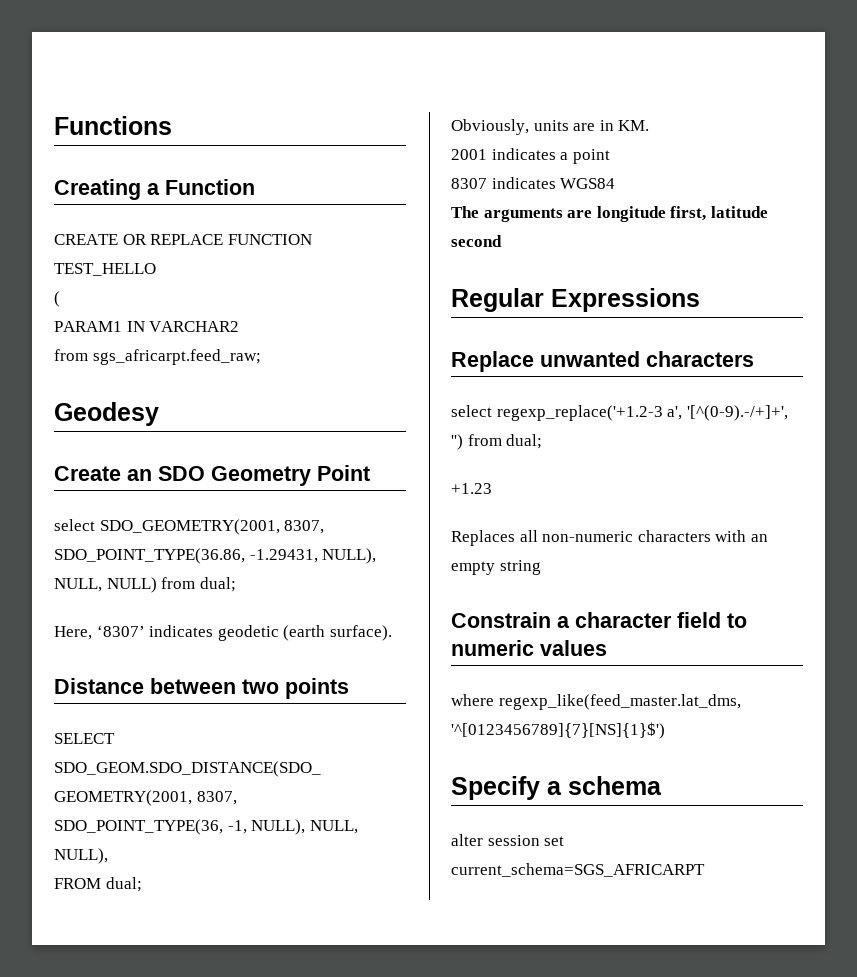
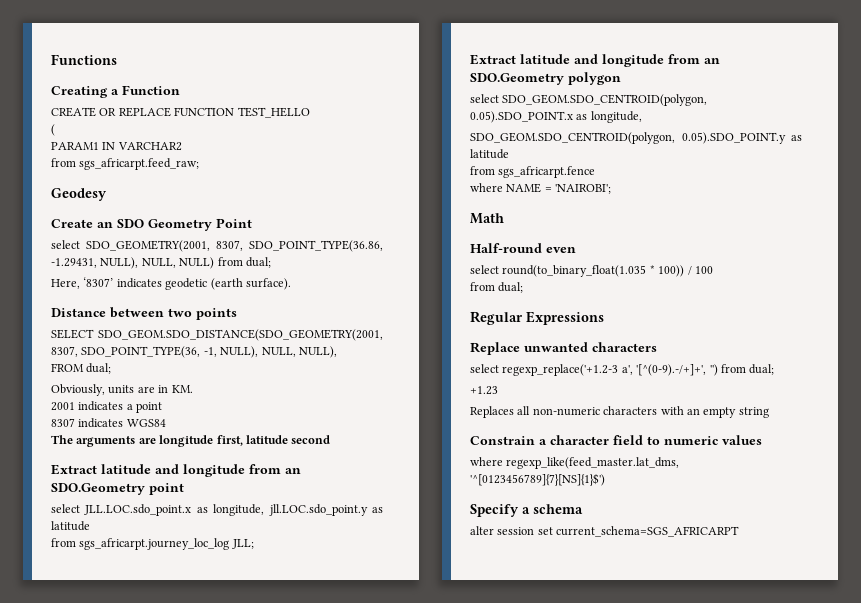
+ Extract latitude and longitude from an SDO.Geometry point
+ select JLL.LOC.sdo_point.x as longitude, jll.LOC.sdo_point.y as latitude
+ from sgs_africarpt.journey_loc_log JLL;
+ Extract latitude and longitude from an SDO.Geometry polygon
+ select SDO_GEOM.SDO_CENTROID(polygon, 0.05).SDO_POINT.x as longitude,
+ SDO_GEOM.SDO_CENTROID(polygon, 0.05).SDO_POINT.y as latitude
+ from sgs_africarpt.fence
+ where NAME = 'NAIROBI';
+ Math
+ Half-round even
+ select round(to_binary_float(1.035 * 100)) / 100
+ from dual;

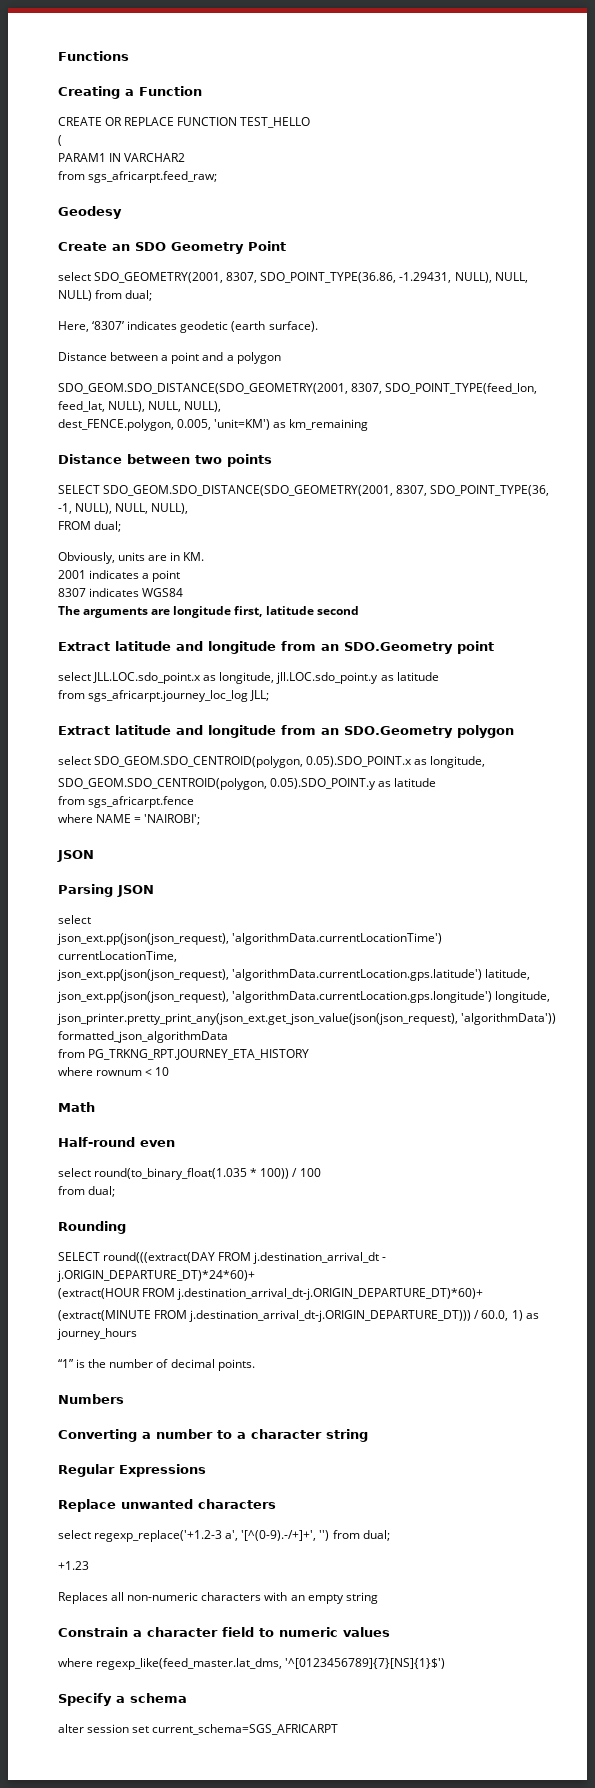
+ Distance between a point and a polygon
+ SDO_GEOM.SDO_DISTANCE(SDO_GEOMETRY(2001, 8307, SDO_POINT_TYPE(feed_lon, feed_lat, NULL), NULL, NULL),
+ dest_FENCE.polygon, 0.005, 'unit=KM') as km_remaining
  where NAME = 'NAIROBI';
+ JSON
+ Parsing JSON
+ select
+ json_ext.pp(json(json_request), 'algorithmData.currentLocationTime') currentLocationTime,
+ json_ext.pp(json(json_request), 'algorithmData.currentLocation.gps.latitude') latitude,
+ json_ext.pp(json(json_request), 'algorithmData.currentLocation.gps.longitude') longitude,
+ json_printer.pretty_print_any(json_ext.get_json_value(json(json_request), 'algorithmData')) formatted_json_algorithmData
+ from PG_TRKNG_RPT.JOURNEY_ETA_HISTORY
+ where rownum < 10
+ Rounding
+ SELECT round(((extract(DAY FROM j.destination_arrival_dt - j.ORIGIN_DEPARTURE_DT)*24*60)+
+ (extract(HOUR FROM j.destination_arrival_dt-j.ORIGIN_DEPARTURE_DT)*60)+
+ (extract(MINUTE FROM j.destination_arrival_dt-j.ORIGIN_DEPARTURE_DT))) / 60.0, 1) as journey_hours
+ “1” is the number of decimal points.
+ Numbers
+ Converting a number to a character string

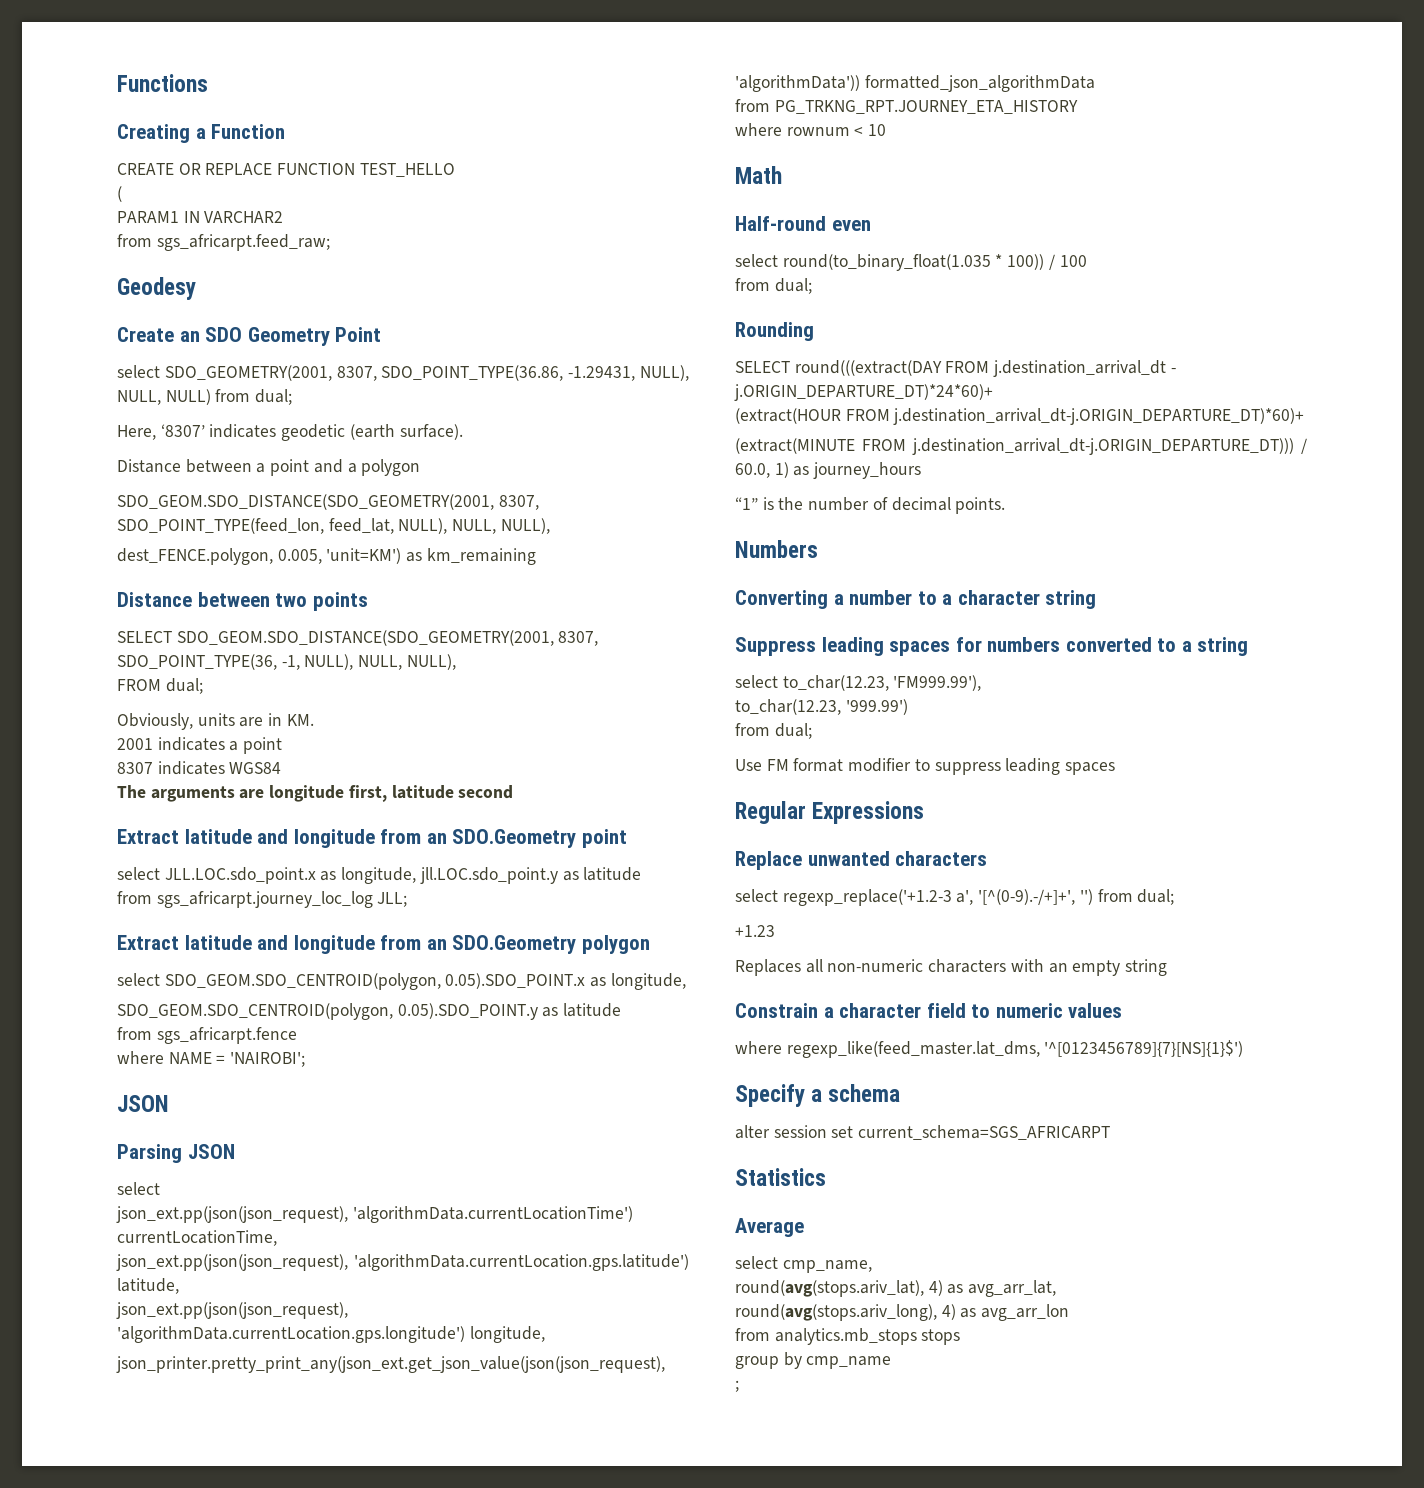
+ Suppress leading spaces for numbers converted to a string
+ select to_char(12.23, 'FM999.99'),
+ to_char(12.23, '999.99')
+ from dual;
+ Use FM format modifier to suppress leading spaces
+ Statistics
+ Average
+ select cmp_name,
+ round(avg(stops.ariv_lat), 4) as avg_arr_lat,
+ round(avg(stops.ariv_long), 4) as avg_arr_lon
+ from analytics.mb_stops stops
+ group by cmp_name
+ ;

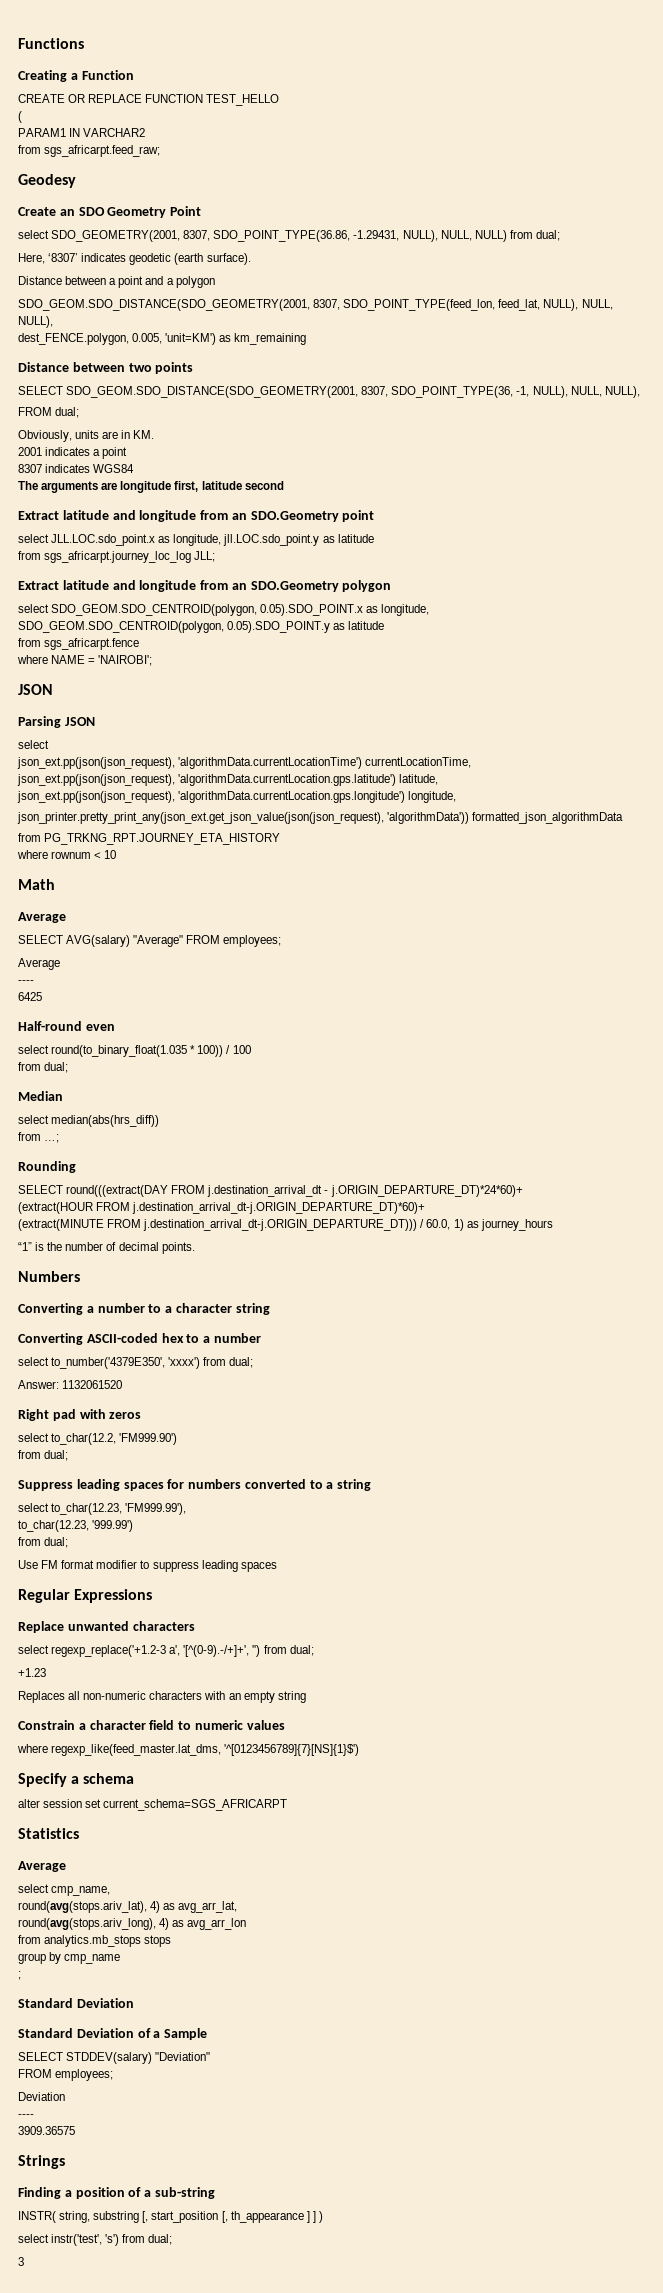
  Math
+ Average
+ SELECT AVG(salary) "Average" FROM employees;
+ Average
+ ----
+ 6425
+ Median
+ select median(abs(hrs_diff))
+ from …;
+ Converting ASCII-coded hex to a number
+ select to_number('4379E350', 'xxxx') from dual;
+ Answer: 1132061520
+ Right pad with zeros
+ select to_char(12.2, 'FM999.90')
+ from dual;
  ;
+ Standard Deviation
+ Standard Deviation of a Sample
+ SELECT STDDEV(salary) "Deviation"
+ FROM employees;
+ Deviation
+ ----
+ 3909.36575
+ Strings
+ Finding a position of a sub-string
+ INSTR( string, substring [, start_position [, th_appearance ] ] )
+ select instr('test', 's') from dual;
+ 3

